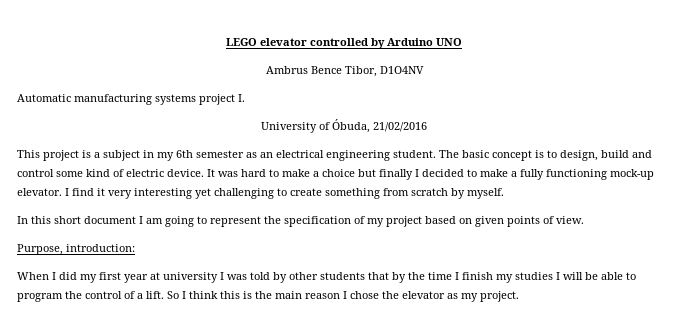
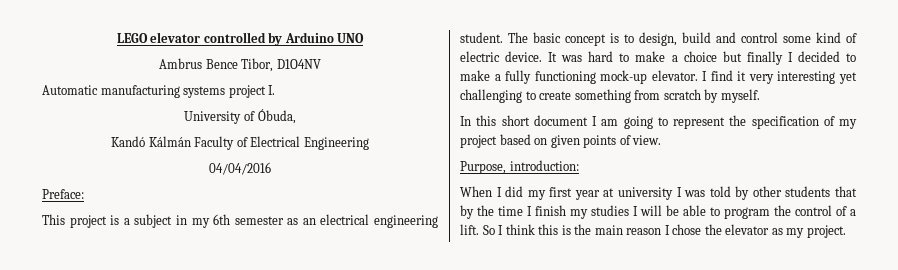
- University of Óbuda, 21/02/2016
+ University of Óbuda,
+ Kandó Kálmán Faculty of Electrical Engineering
+ 04/04/2016
+ Preface:

